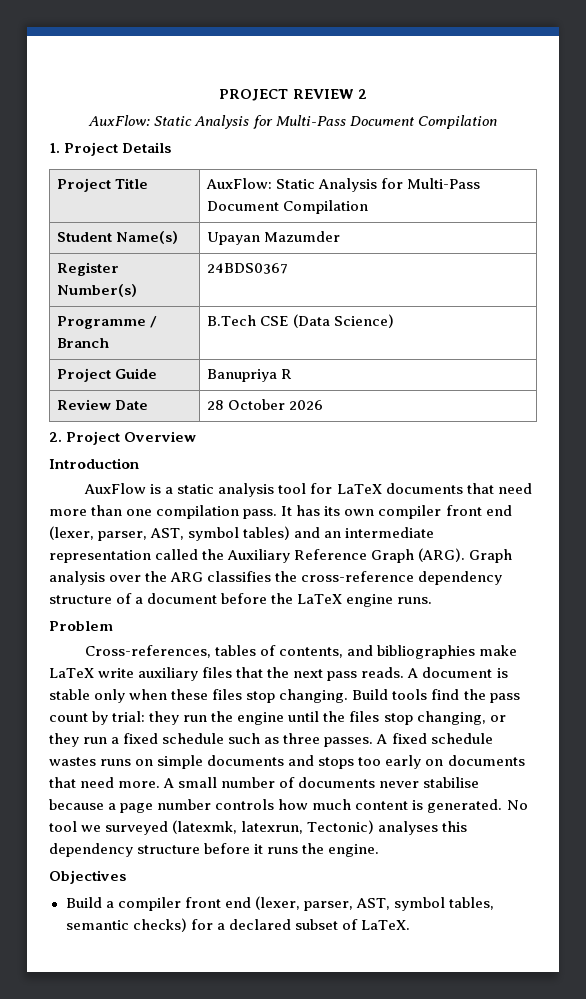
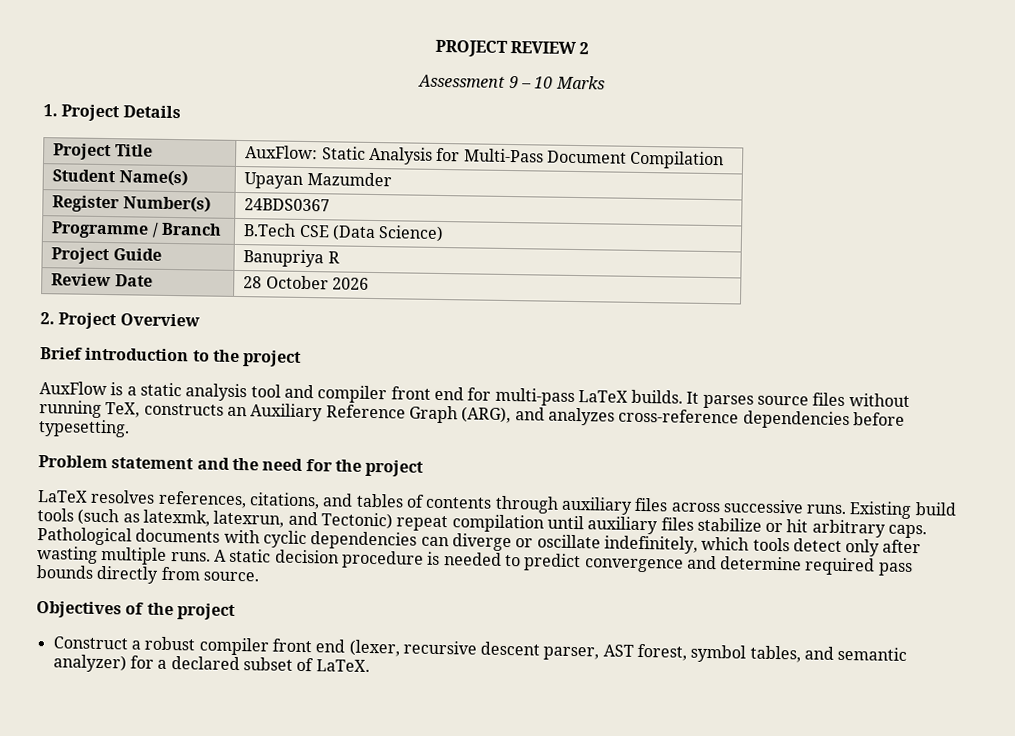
  PROJECT REVIEW 2
- AuxFlow: Static Analysis for Multi-Pass Document Compilation
+ Assessment 9 – 10 Marks
- Introduction
+ Brief introduction to the project
- AuxFlow is a static analysis tool for LaTeX documents that need more than one compilation pass. It has its own compiler front end (lexer, parser, AST, symbol tables) and an intermediate representation called the Auxiliary Reference Graph (ARG). Graph analysis over the ARG classifies the cross-reference dependency structure of a document before the LaTeX engine runs.
- Problem
- Cross-references, tables of contents, and bibliographies make LaTeX write auxiliary files that the next pass reads. A document is stable only when these files stop changing. Build tools find the pass count by trial: they run the engine until the files stop changing, or they run a fixed schedule such as three passes. A fixed schedule wastes runs on simple documents and stops too early on documents that need more. A small number of documents never stabilise because a page number controls how much content is generated. No tool we surveyed (latexmk, latexrun, Tectonic) analyses this dependency structure before it runs the engine.
- Objectives
- Build a compiler front end (lexer, parser, AST, symbol tables, semantic checks) for a declared subset of LaTeX.
+ AuxFlow is a static analysis tool and compiler front end for multi-pass LaTeX builds. It parses source files without running TeX, constructs an Auxiliary Reference Graph (ARG), and analyzes cross-reference dependencies before typesetting.
+ Problem statement and the need for the project
+ LaTeX resolves references, citations, and tables of contents through auxiliary files across successive runs. Existing build tools (such as latexmk, latexrun, and Tectonic) repeat compilation until auxiliary files stabilize or hit arbitrary caps. Pathological documents with cyclic dependencies can diverge or oscillate indefinitely, which tools detect only after wasting multiple runs. A static decision procedure is needed to predict convergence and determine required pass bounds directly from source.
+ Objectives of the project
+ Construct a robust compiler front end (lexer, recursive descent parser, AST forest, symbol tables, and semantic analyzer) for a declared subset of LaTeX.

